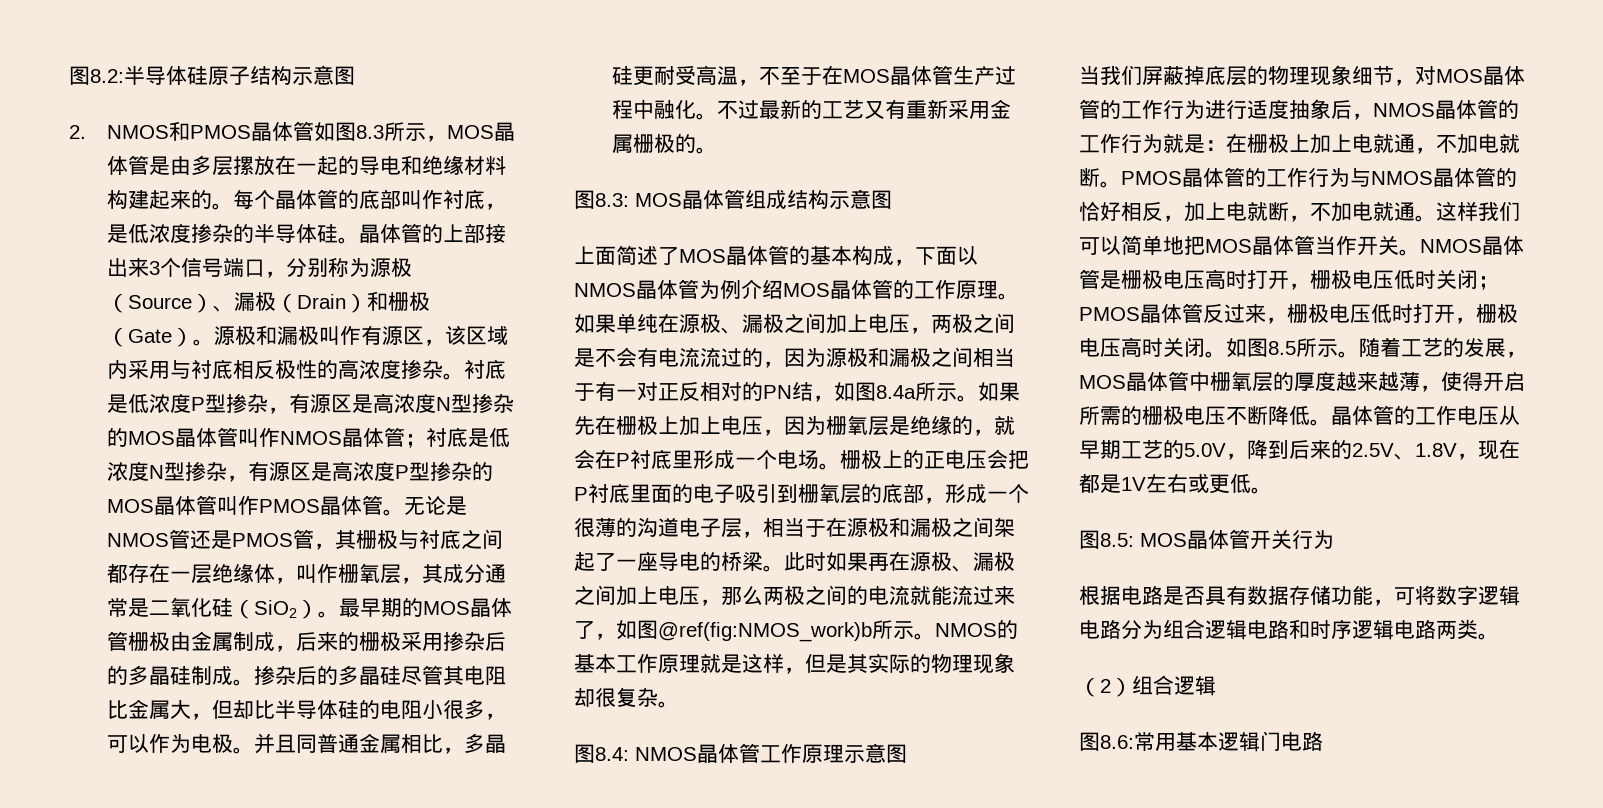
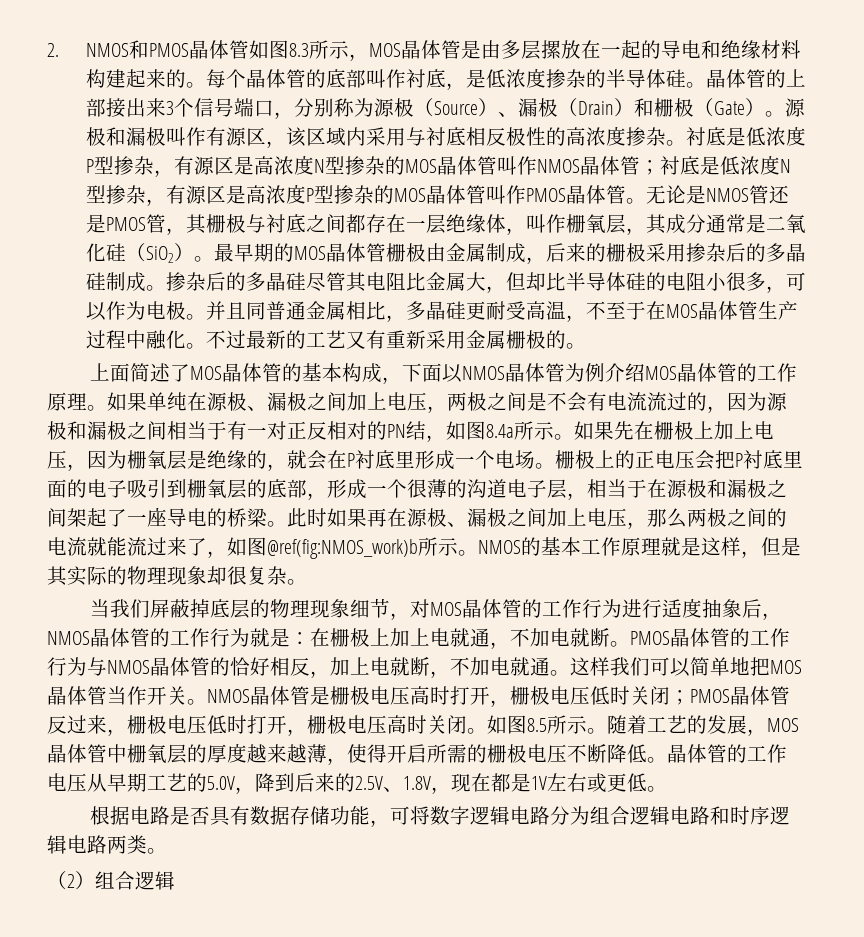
- 图8.2:半导体硅原子结构示意图
- 图8.3: MOS晶体管组成结构示意图
- 图8.4: NMOS晶体管工作原理示意图
- 图8.5: MOS晶体管开关行为
- 图8.6:常用基本逻辑门电路

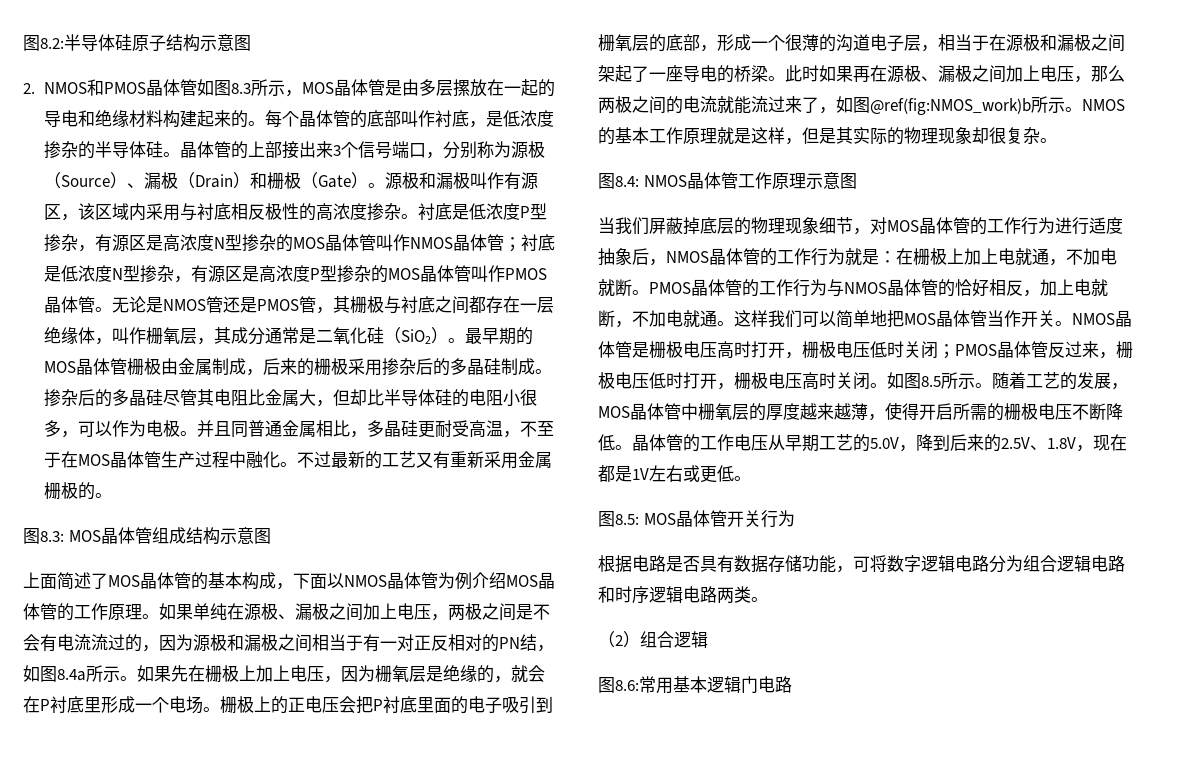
+ 图8.2:半导体硅原子结构示意图
+ 图8.3: MOS晶体管组成结构示意图
+ 图8.4: NMOS晶体管工作原理示意图
+ 图8.5: MOS晶体管开关行为
+ 图8.6:常用基本逻辑门电路

